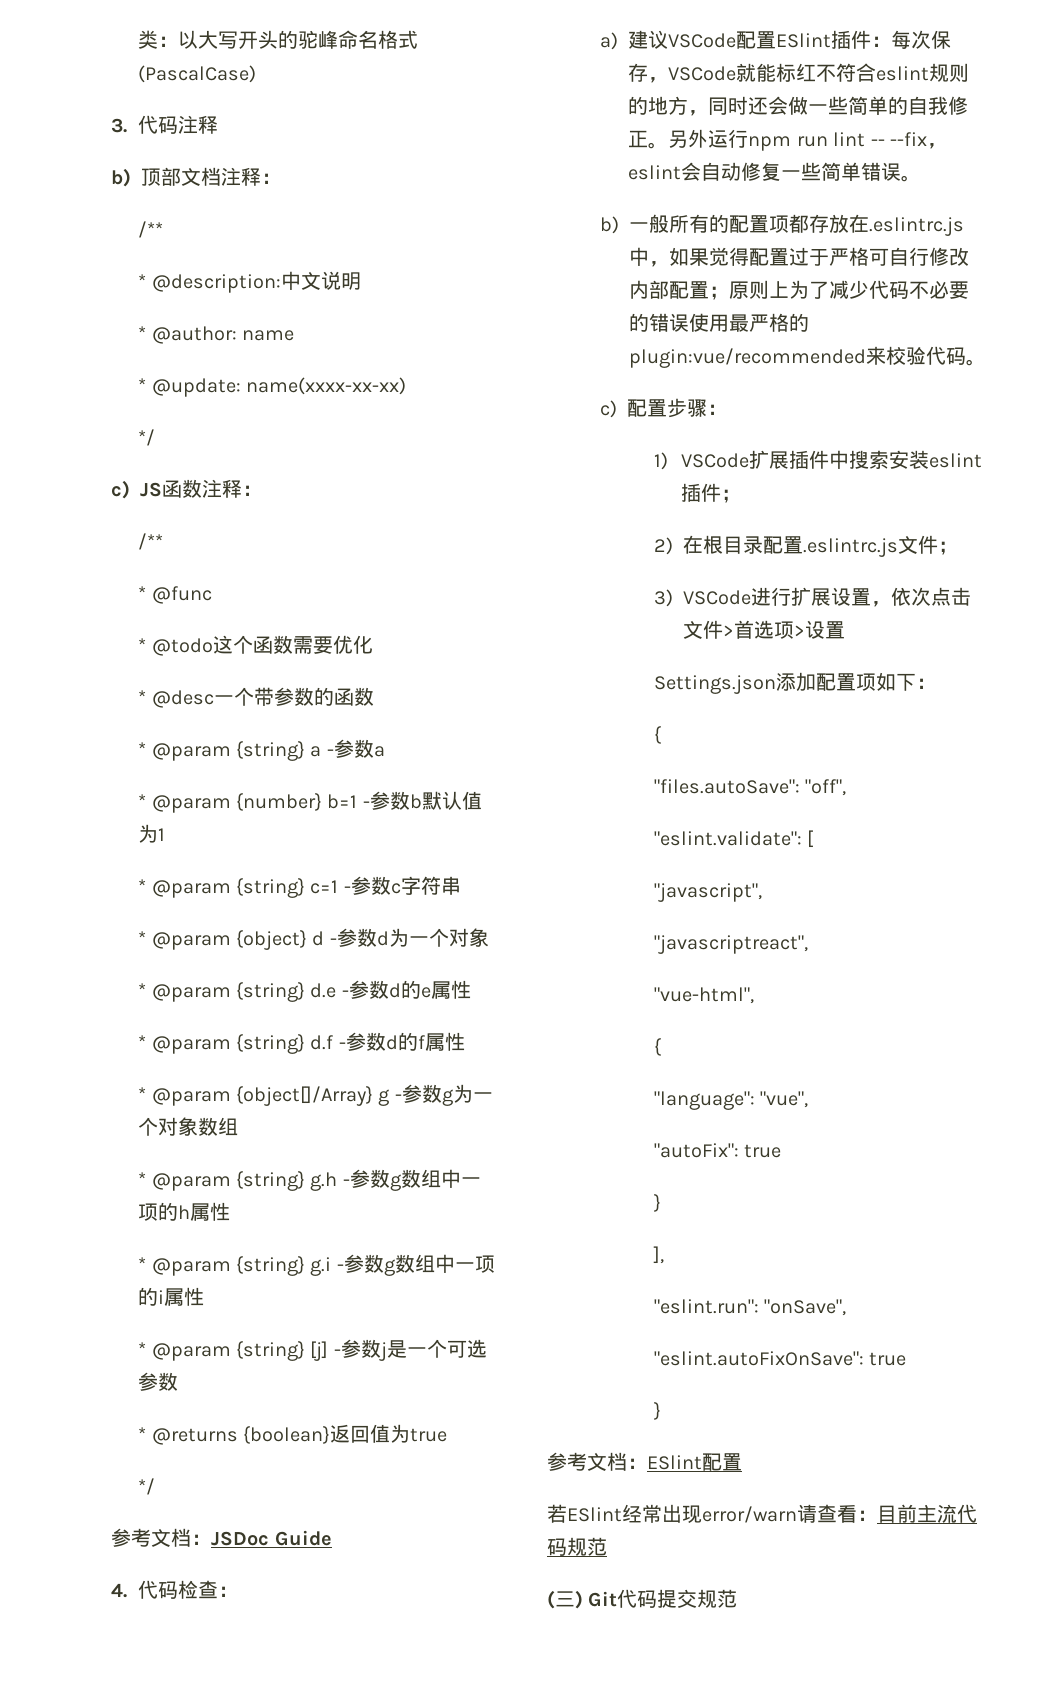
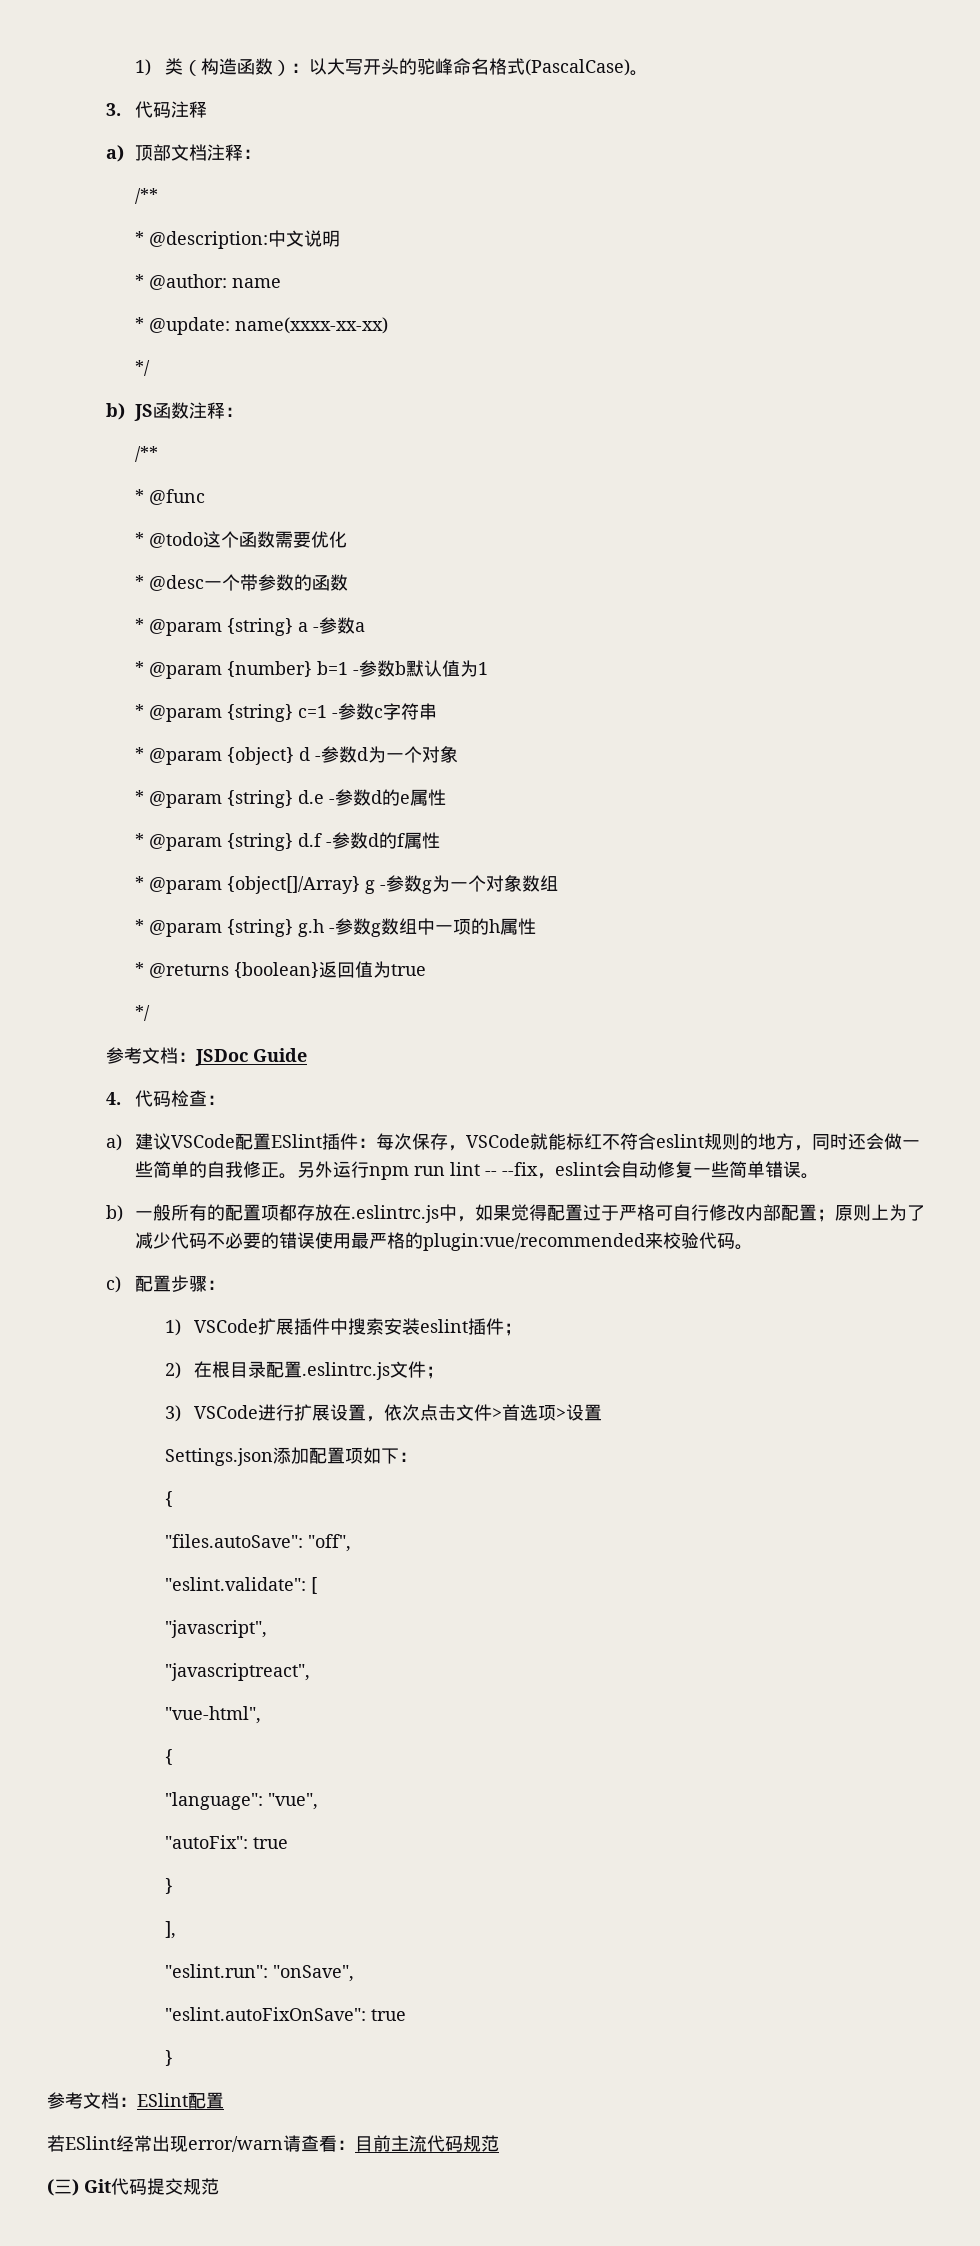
- 类：以大写开头的驼峰命名格式(PascalCase)
+ 1)类（构造函数）：以大写开头的驼峰命名格式(PascalCase)。
- b)顶部文档注释：
+ a)顶部文档注释：
- c) JS函数注释：
+ b) JS函数注释：
- * @param {string} g.i -参数g数组中一项的i属性
- * @param {string} [j] -参数j是一个可选参数

